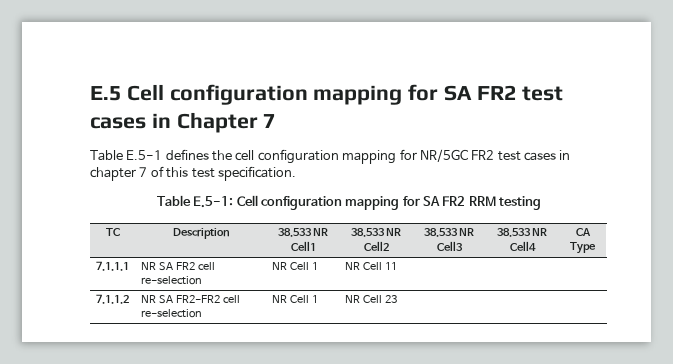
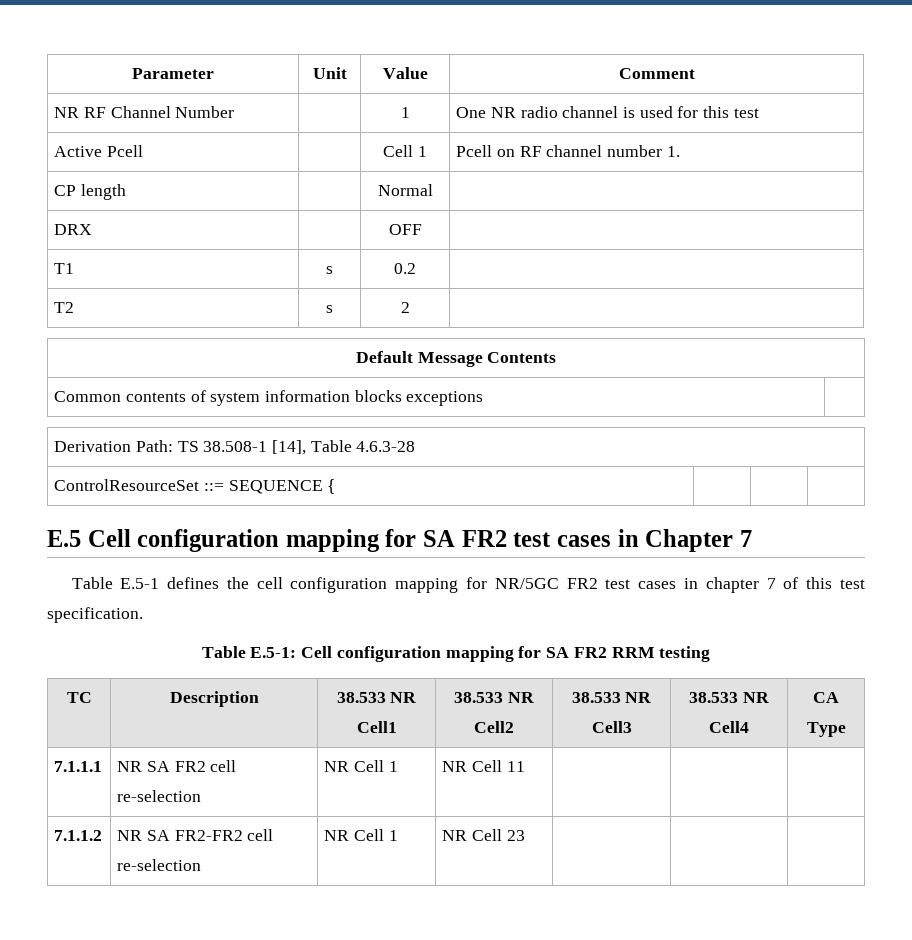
+ Parameter | Unit | Value | Comment
+ NR RF Channel Number | | 1 | One NR radio channel is used for this test
+ Active Pcell | | Cell 1 | Pcell on RF channel number 1.
+ CP length | | Normal |
+ DRX | | OFF |
+ T1 | s | 0.2 |
+ T2 | s | 2 |
+ Default Message Contents
+ Common contents of system information blocks exceptions |
+ Derivation Path: TS 38.508-1 [14], Table 4.6.3-28
+ ControlResourceSet ::= SEQUENCE { | | |

